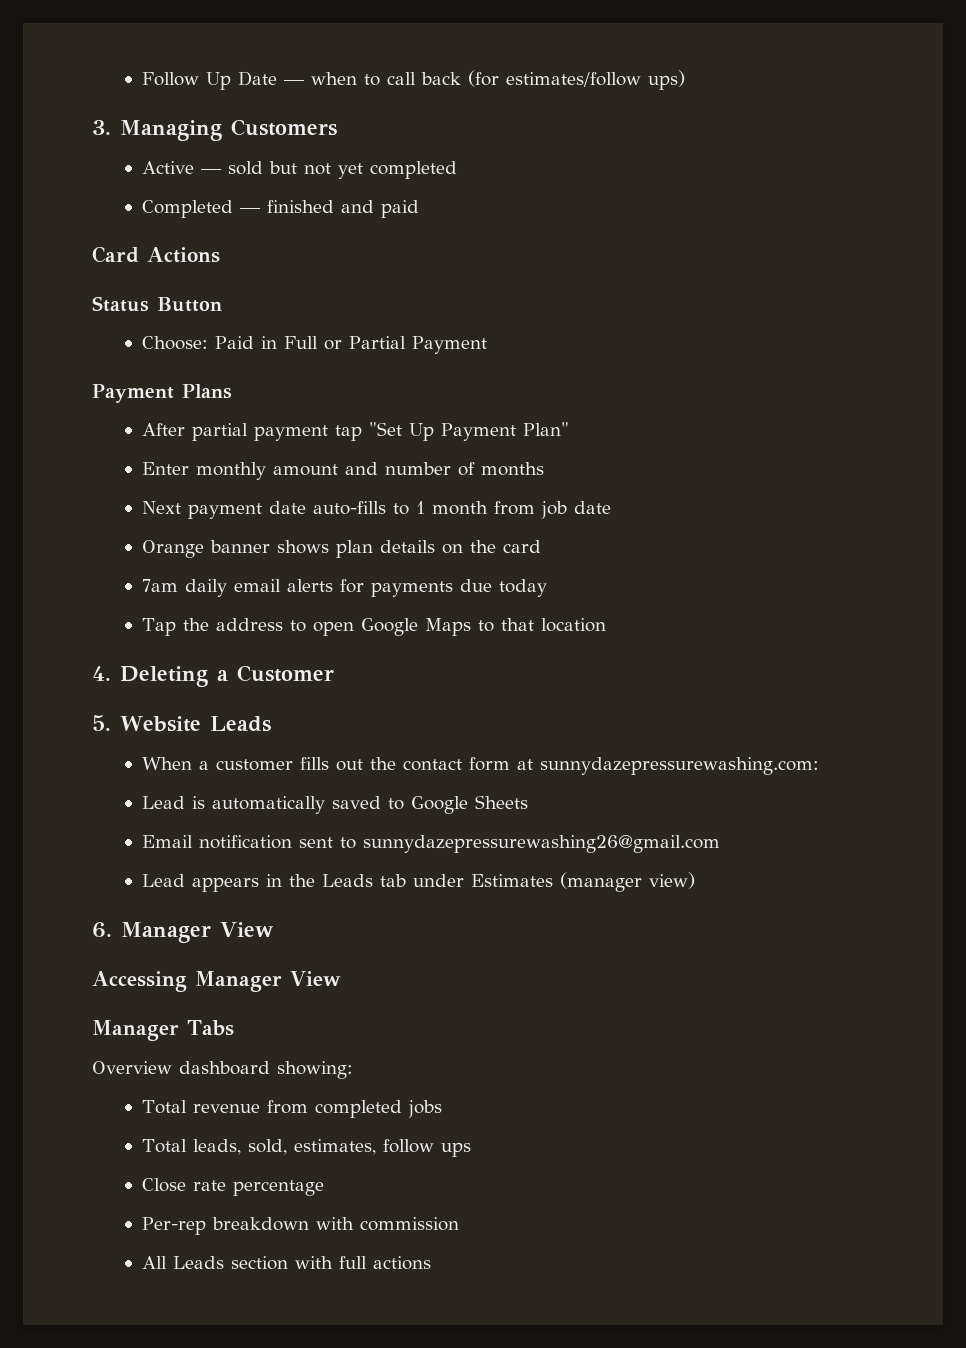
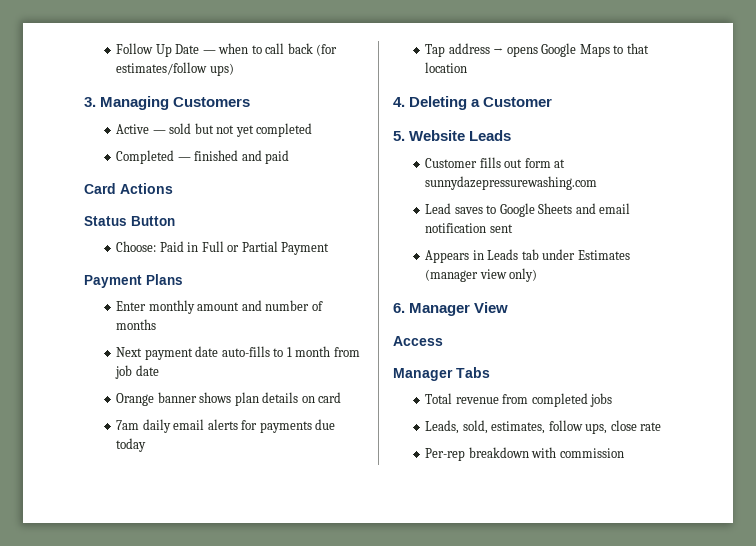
- After partial payment tap "Set Up Payment Plan"
- Orange banner shows plan details on the card
+ Orange banner shows plan details on card
- Tap the address to open Google Maps to that location
+ Tap address → opens Google Maps to that location
- When a customer fills out the contact form at sunnydazepressurewashing.com:
- Lead is automatically saved to Google Sheets
- Email notification sent to sunnydazepressurewashing26@gmail.com
- Lead appears in the Leads tab under Estimates (manager view)
+ Customer fills out form at sunnydazepressurewashing.com
+ Lead saves to Google Sheets and email notification sent
+ Appears in Leads tab under Estimates (manager view only)
- Accessing Manager View
+ Access
- Overview dashboard showing:
- Total leads, sold, estimates, follow ups
- Close rate percentage
+ Leads, sold, estimates, follow ups, close rate
- All Leads section with full actions

